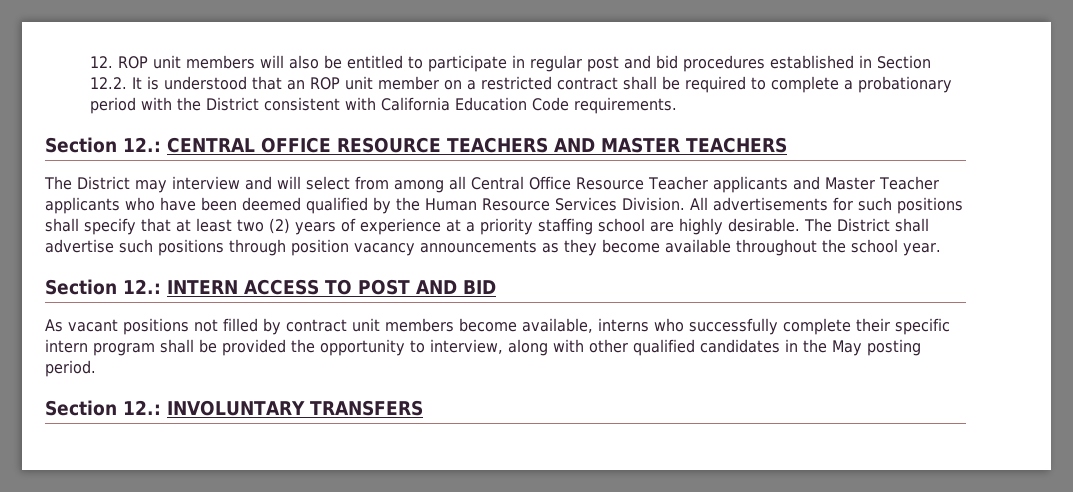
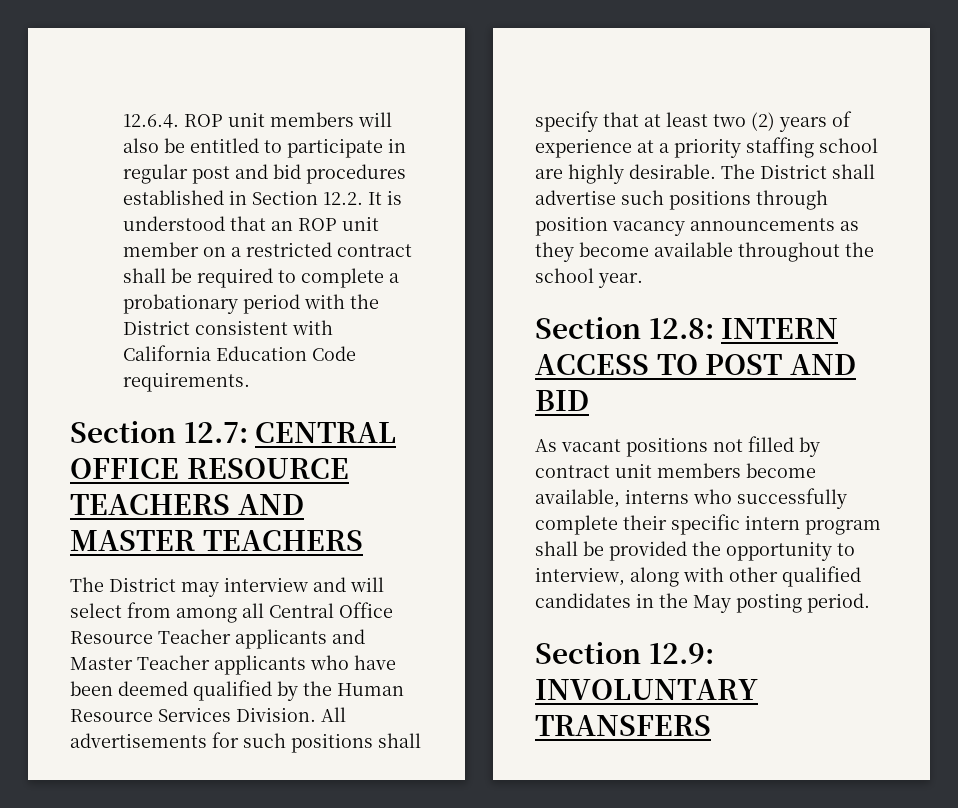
- 12. ROP unit members will also be entitled to participate in regular post and bid procedures established in Section 12.2. It is understood that an ROP unit member on a restricted contract shall be required to complete a probationary period with the District consistent with California Education Code requirements.
+ 12.6.4. ROP unit members will also be entitled to participate in regular post and bid procedures established in Section 12.2. It is understood that an ROP unit member on a restricted contract shall be required to complete a probationary period with the District consistent with California Education Code requirements.
- Section 12.: CENTRAL OFFICE RESOURCE TEACHERS AND MASTER TEACHERS
+ Section 12.7: CENTRAL OFFICE RESOURCE TEACHERS AND MASTER TEACHERS
- Section 12.: INTERN ACCESS TO POST AND BID
+ Section 12.8: INTERN ACCESS TO POST AND BID
- Section 12.: INVOLUNTARY TRANSFERS
+ Section 12.9: INVOLUNTARY TRANSFERS

